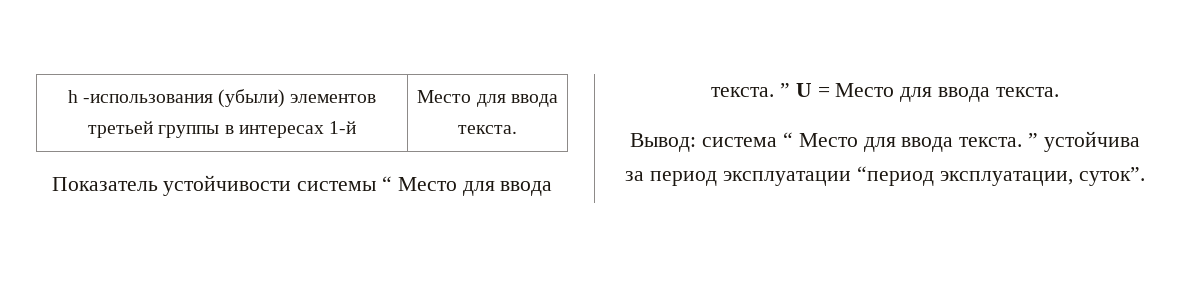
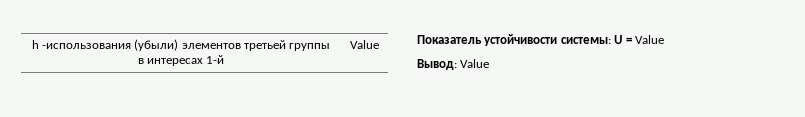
- h -использования (убыли) элементов третьей группы в интересах 1-й | Место для ввода текста.
- Показатель устойчивости системы “ Место для ввода текста. ” U = Место для ввода текста.
- Вывод: система “ Место для ввода текста. ” устойчива за период эксплуатации “период эксплуатации, суток”.
+ h -использования (убыли) элементов третьей группы в интересах 1-й | Value
+ Показатель устойчивости системы: U = Value
+ Вывод: Value

